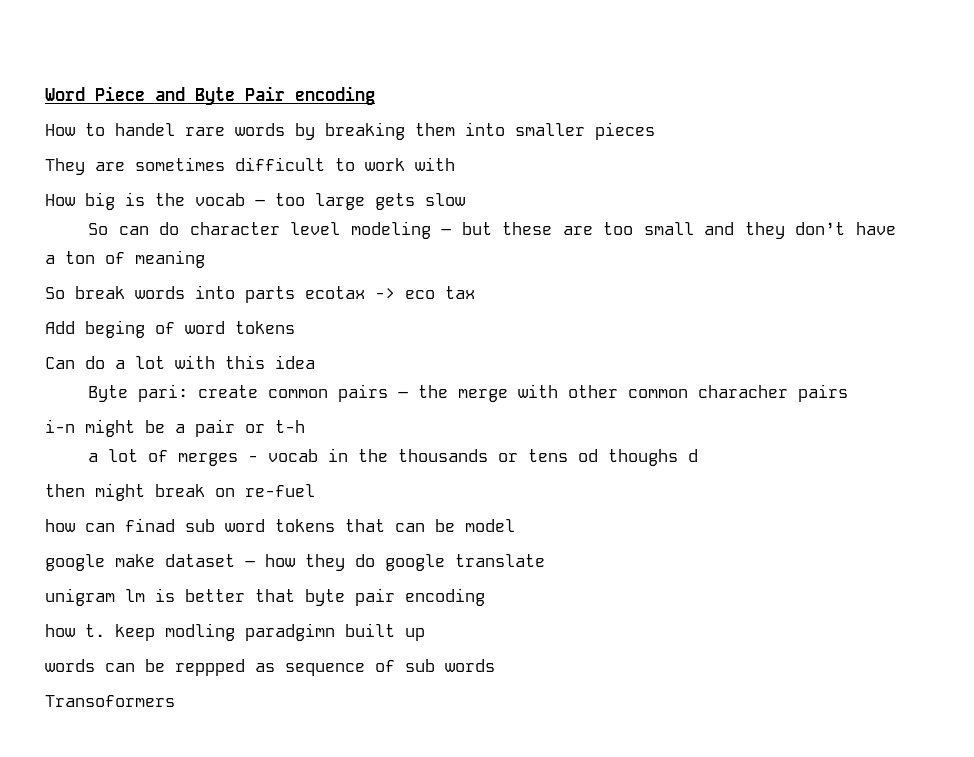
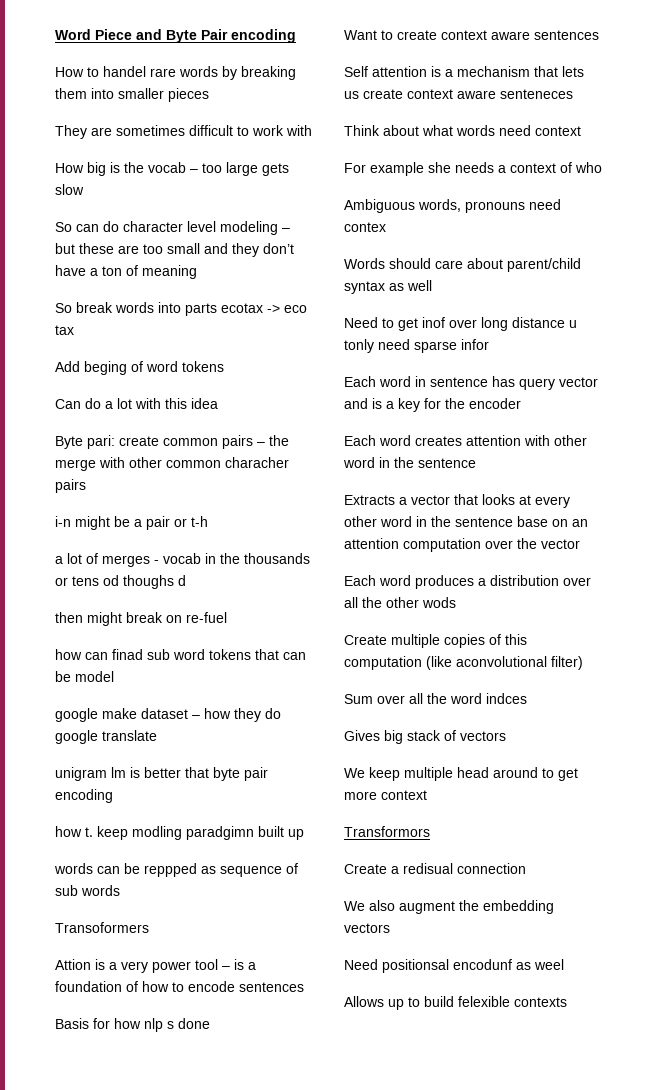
+ Attion is a very power tool – is a foundation of how to encode sentences
+ Basis for how nlp s done
+ Want to create context aware sentences
+ Self attention is a mechanism that lets us create context aware senteneces
+ Think about what words need context
+ For example she needs a context of who
+ Ambiguous words, pronouns need contex
+ Words should care about parent/child syntax as well
+ Need to get inof over long distance u tonly need sparse infor
+ Each word in sentence has query vector and is a key for the encoder
+ Each word creates attention with other word in the sentence
+ Extracts a vector that looks at every other word in the sentence base on an attention computation over the vector
+ Each word produces a distribution over all the other wods
+ Create multiple copies of this computation (like aconvolutional filter)
+ Sum over all the word indces
+ Gives big stack of vectors
+ We keep multiple head around to get more context
+ Transformors
+ Create a redisual connection
+ We also augment the embedding vectors
+ Need positionsal encodunf as weel
+ Allows up to build felexible contexts

